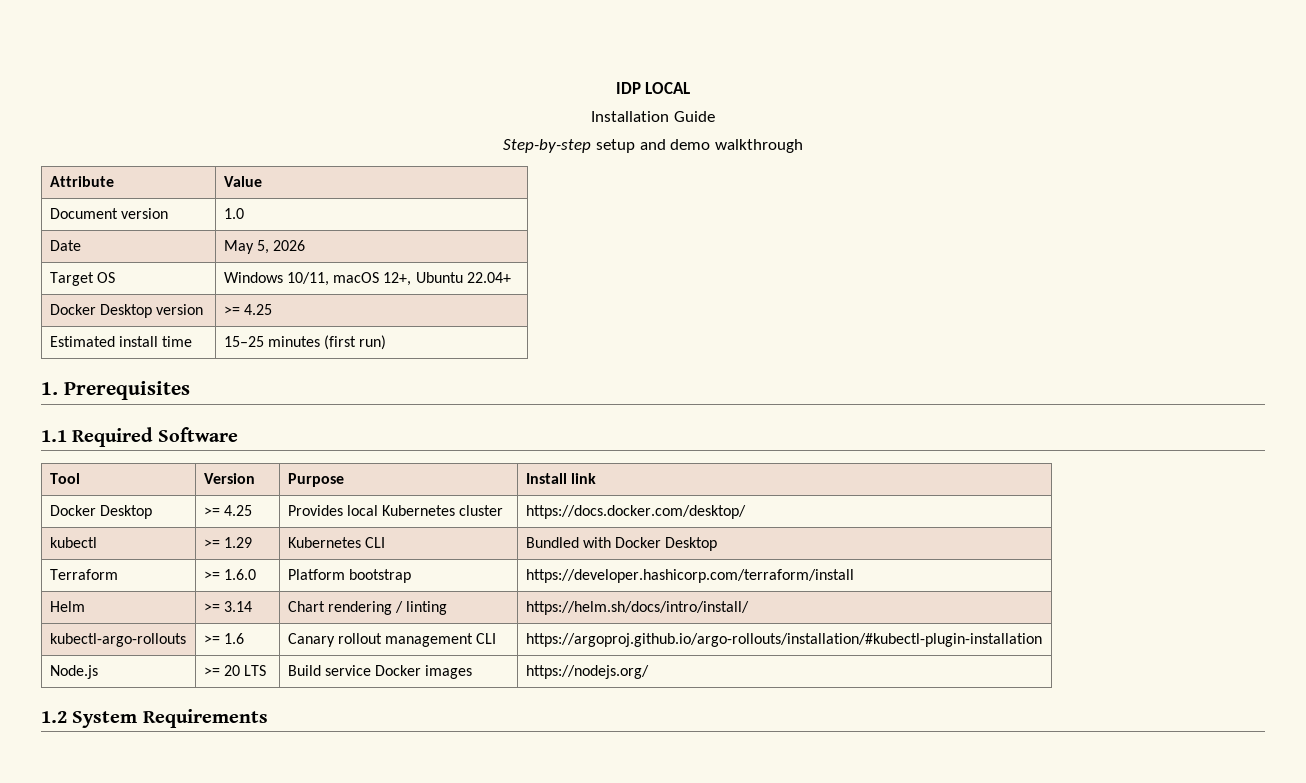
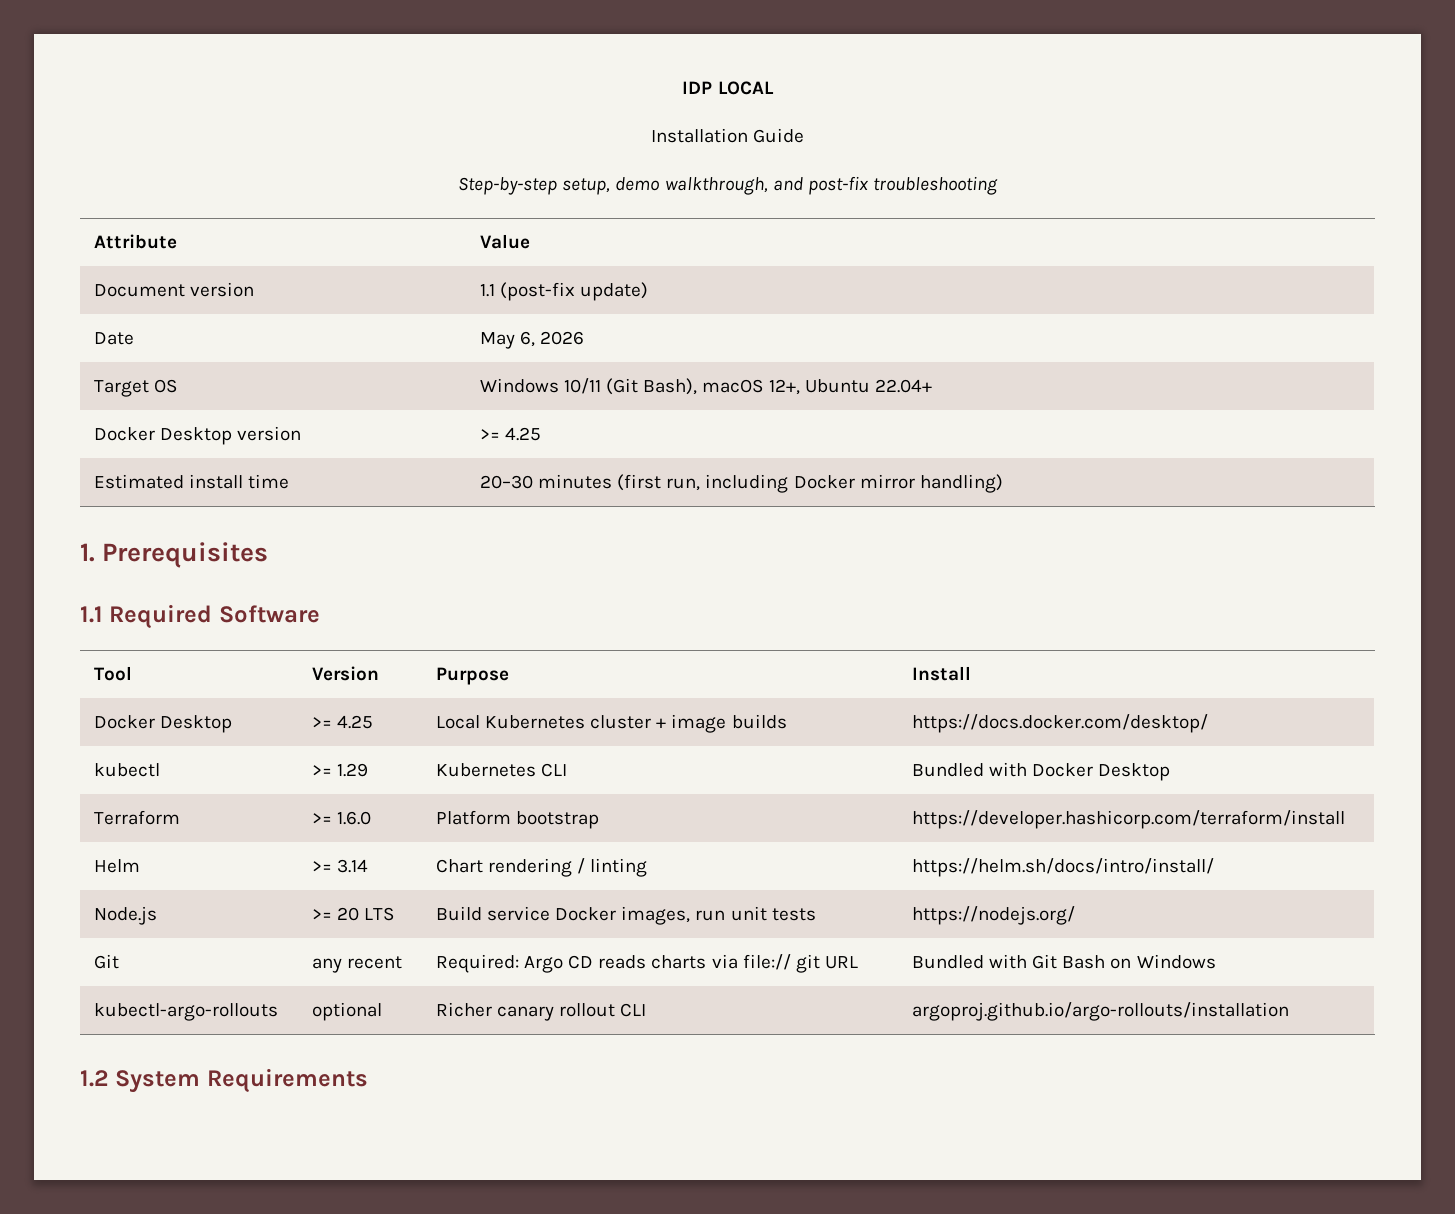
- Step-by-step setup and demo walkthrough
+ Step-by-step setup, demo walkthrough, and post-fix troubleshooting
- Document version | 1.0
+ Document version | 1.1 (post-fix update)
- Date | May 5, 2026
+ Date | May 6, 2026
- Target OS | Windows 10/11, macOS 12+, Ubuntu 22.04+
+ Target OS | Windows 10/11 (Git Bash), macOS 12+, Ubuntu 22.04+
- Estimated install time | 15–25 minutes (first run)
+ Estimated install time | 20–30 minutes (first run, including Docker mirror handling)
- Tool | Version | Purpose | Install link
+ Tool | Version | Purpose | Install
- Docker Desktop | >= 4.25 | Provides local Kubernetes cluster | https://docs.docker.com/desktop/
+ Docker Desktop | >= 4.25 | Local Kubernetes cluster + image builds | https://docs.docker.com/desktop/
- kubectl-argo-rollouts | >= 1.6 | Canary rollout management CLI | https://argoproj.github.io/argo-rollouts/installation/#kubectl-plugin-installation
- Node.js | >= 20 LTS | Build service Docker images | https://nodejs.org/
+ Node.js | >= 20 LTS | Build service Docker images, run unit tests | https://nodejs.org/
+ Git | any recent | Required: Argo CD reads charts via file:// git URL | Bundled with Git Bash on Windows
+ kubectl-argo-rollouts | optional | Richer canary rollout CLI | argoproj.github.io/argo-rollouts/installation

